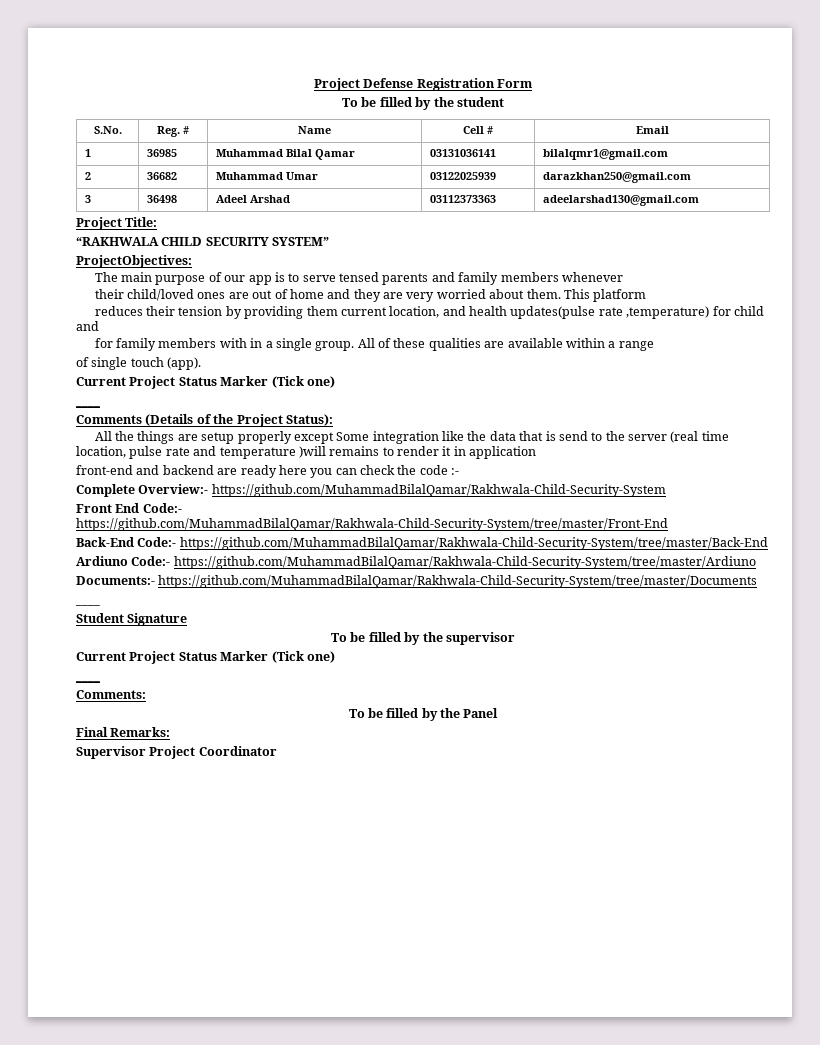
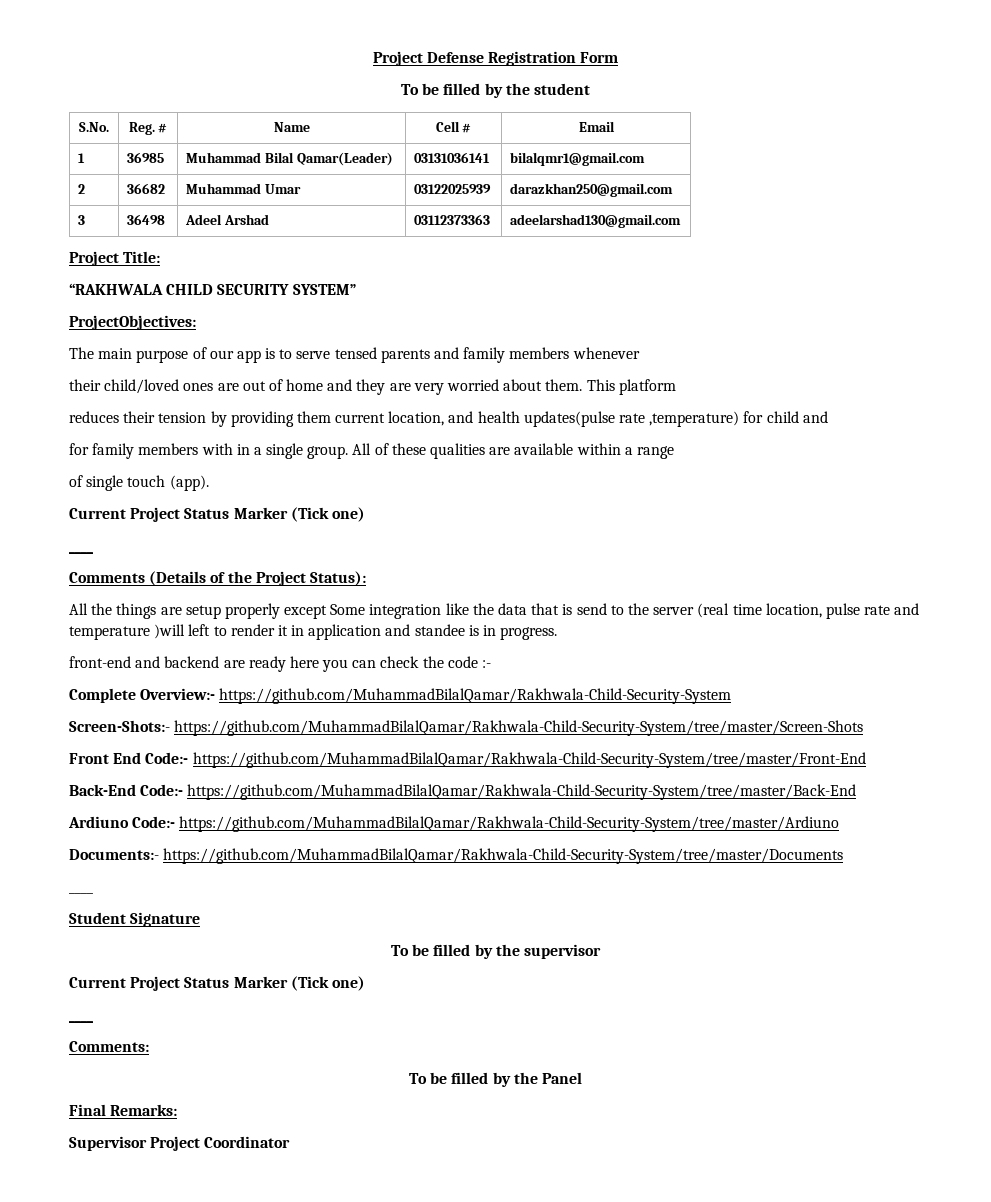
- 1 | 36985 | Muhammad Bilal Qamar | 03131036141 | bilalqmr1@gmail.com
+ 1 | 36985 | Muhammad Bilal Qamar(Leader) | 03131036141 | bilalqmr1@gmail.com
- All the things are setup properly except Some integration like the data that is send to the server (real time location, pulse rate and temperature )will remains to render it in application
+ All the things are setup properly except Some integration like the data that is send to the server (real time location, pulse rate and temperature )will left to render it in application and standee is in progress.
+ Screen-Shots:- https://github.com/MuhammadBilalQamar/Rakhwala-Child-Security-System/tree/master/Screen-Shots

